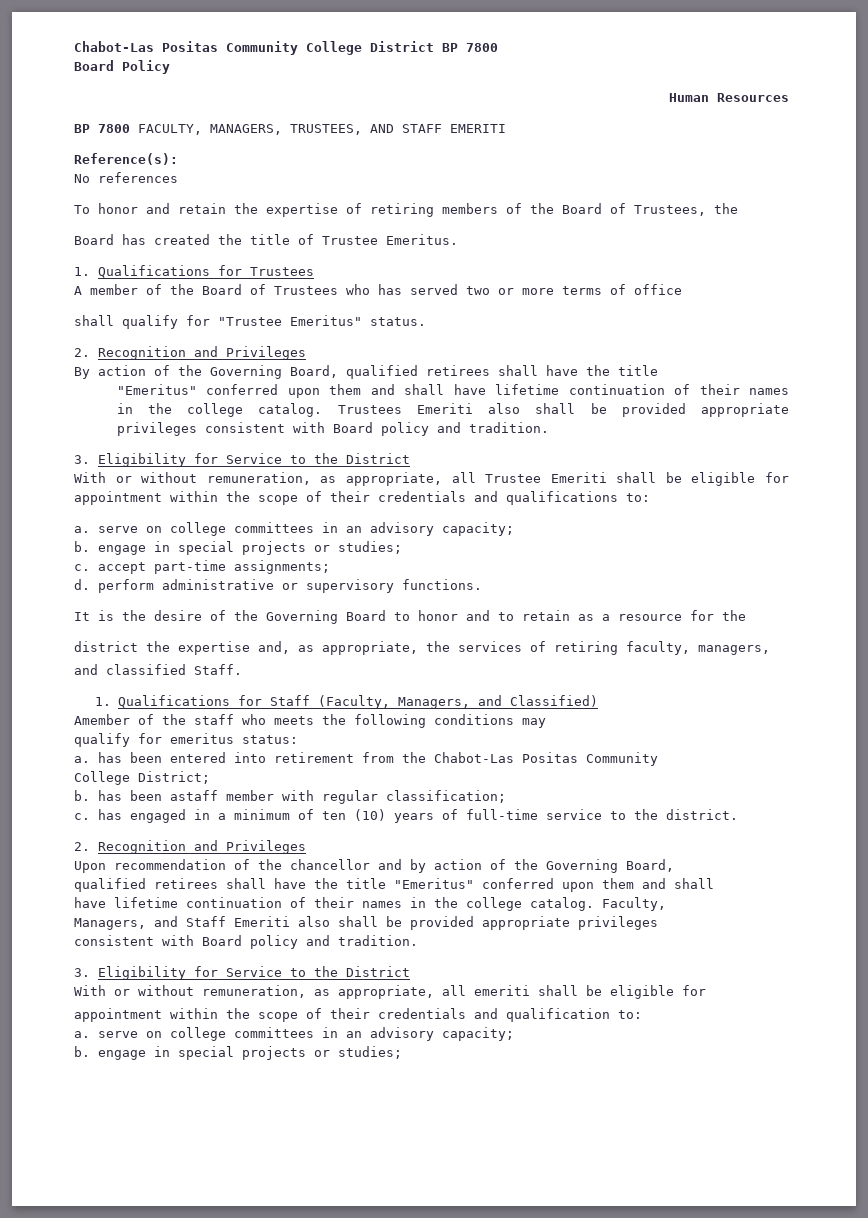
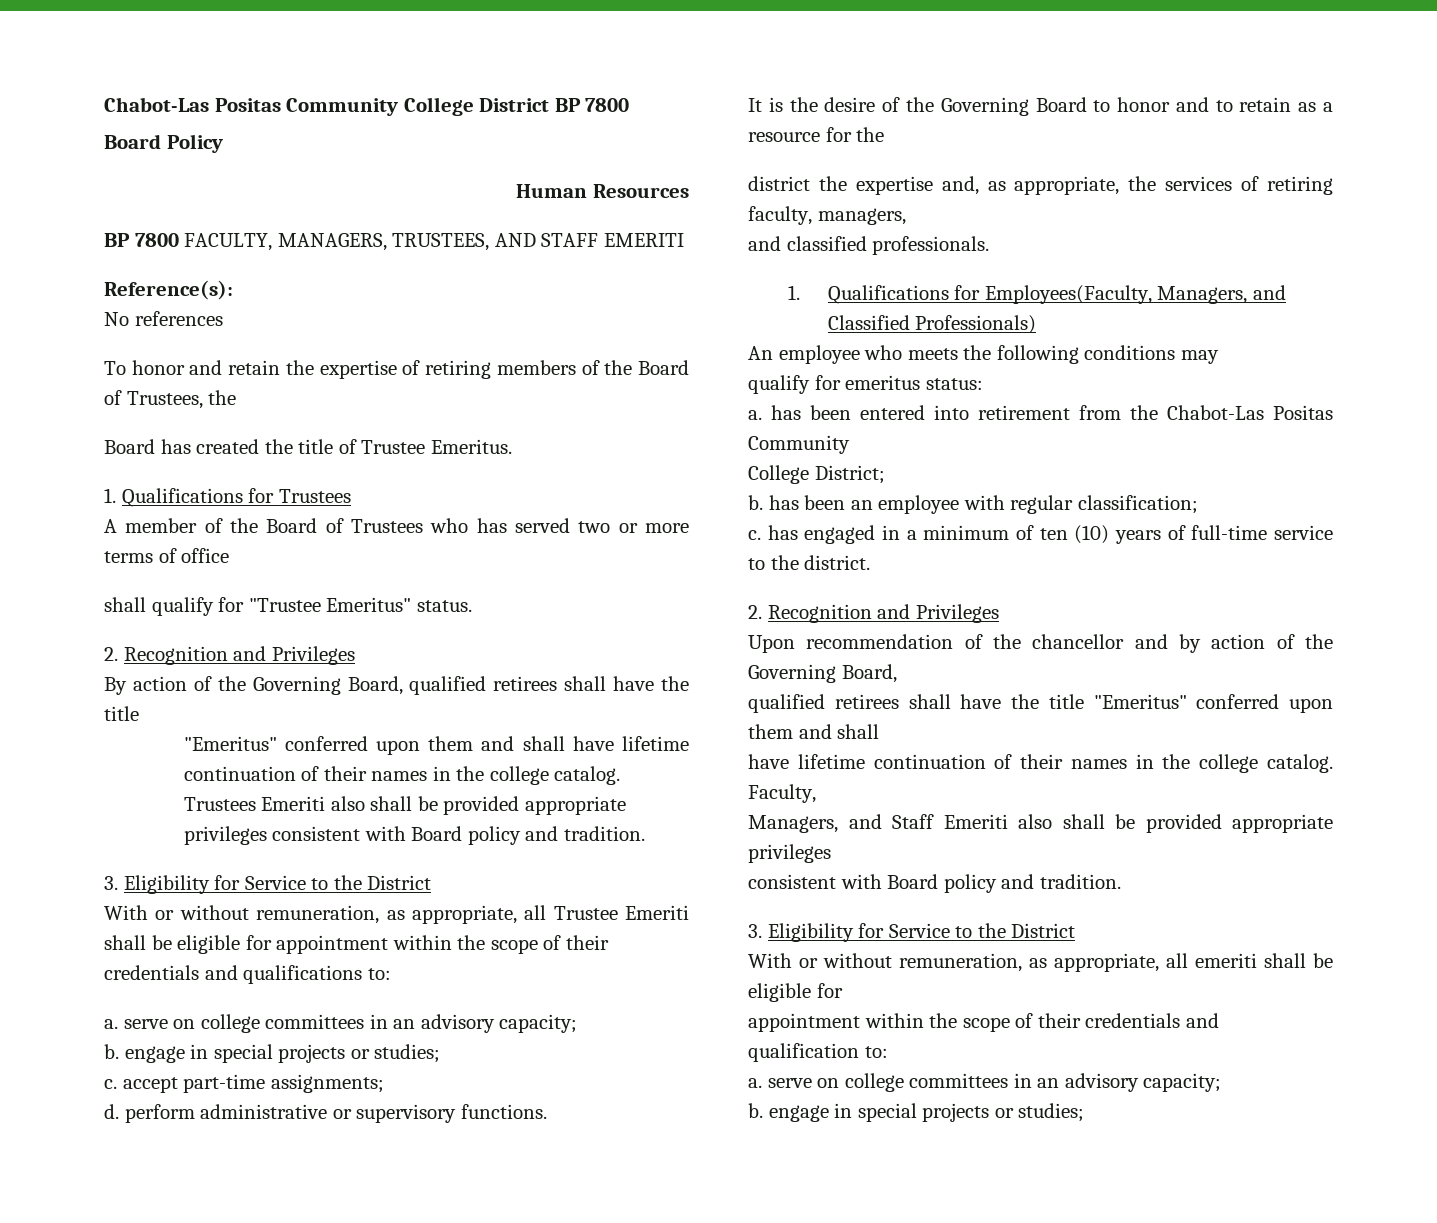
- and classified Staff.
- 1. Qualifications for Staff (Faculty, Managers, and Classified)
- Amember of the staff who meets the following conditions may
+ and classified professionals.
+ 1. Qualifications for Employees(Faculty, Managers, and Classified Professionals)
+ An employee who meets the following conditions may
- b. has been astaff member with regular classification;
+ b. has been an employee with regular classification;

